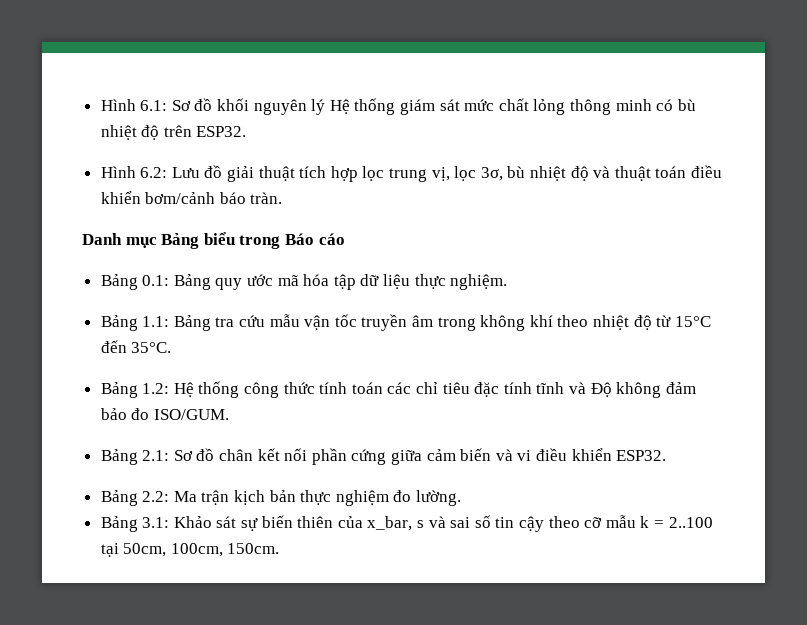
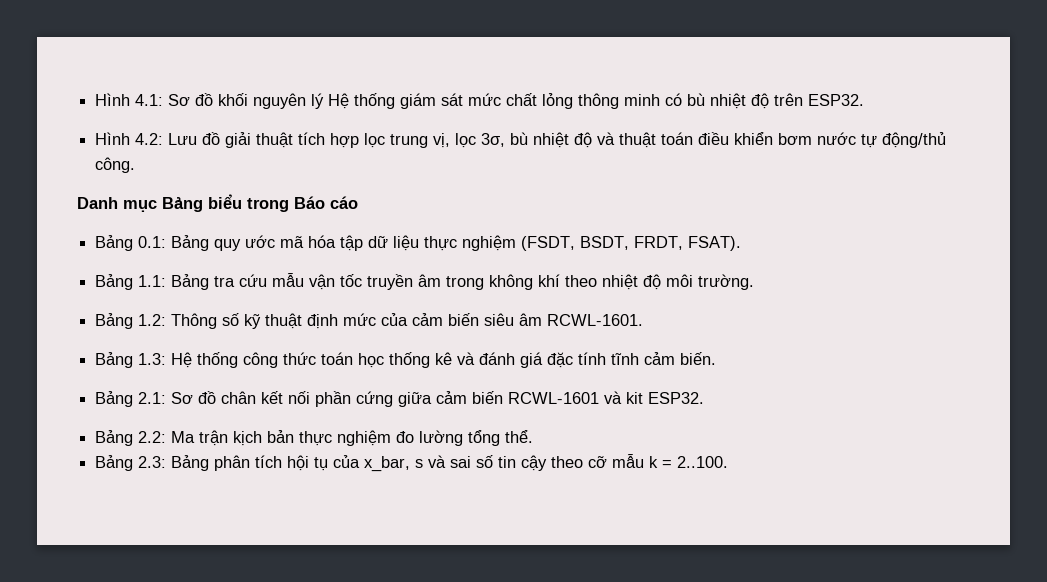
- Hình 6.1: Sơ đồ khối nguyên lý Hệ thống giám sát mức chất lỏng thông minh có bù nhiệt độ trên ESP32.
+ Hình 4.1: Sơ đồ khối nguyên lý Hệ thống giám sát mức chất lỏng thông minh có bù nhiệt độ trên ESP32.
- Hình 6.2: Lưu đồ giải thuật tích hợp lọc trung vị, lọc 3σ, bù nhiệt độ và thuật toán điều khiển bơm/cảnh báo tràn.
+ Hình 4.2: Lưu đồ giải thuật tích hợp lọc trung vị, lọc 3σ, bù nhiệt độ và thuật toán điều khiển bơm nước tự động/thủ công.
- Bảng 0.1: Bảng quy ước mã hóa tập dữ liệu thực nghiệm.
+ Bảng 0.1: Bảng quy ước mã hóa tập dữ liệu thực nghiệm (FSDT, BSDT, FRDT, FSAT).
- Bảng 1.1: Bảng tra cứu mẫu vận tốc truyền âm trong không khí theo nhiệt độ từ 15°C đến 35°C.
- Bảng 1.2: Hệ thống công thức tính toán các chỉ tiêu đặc tính tĩnh và Độ không đảm bảo đo ISO/GUM.
+ Bảng 1.1: Bảng tra cứu mẫu vận tốc truyền âm trong không khí theo nhiệt độ môi trường.
+ Bảng 1.2: Thông số kỹ thuật định mức của cảm biến siêu âm RCWL-1601.
+ Bảng 1.3: Hệ thống công thức toán học thống kê và đánh giá đặc tính tĩnh cảm biến.
- Bảng 2.1: Sơ đồ chân kết nối phần cứng giữa cảm biến và vi điều khiển ESP32.
+ Bảng 2.1: Sơ đồ chân kết nối phần cứng giữa cảm biến RCWL-1601 và kit ESP32.
- Bảng 2.2: Ma trận kịch bản thực nghiệm đo lường.
- Bảng 3.1: Khảo sát sự biến thiên của x_bar, s và sai số tin cậy theo cỡ mẫu k = 2..100 tại 50cm, 100cm, 150cm.
+ Bảng 2.2: Ma trận kịch bản thực nghiệm đo lường tổng thể.
+ Bảng 2.3: Bảng phân tích hội tụ của x_bar, s và sai số tin cậy theo cỡ mẫu k = 2..100.

